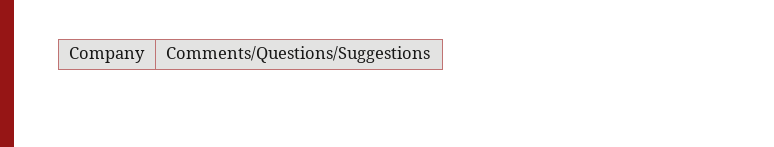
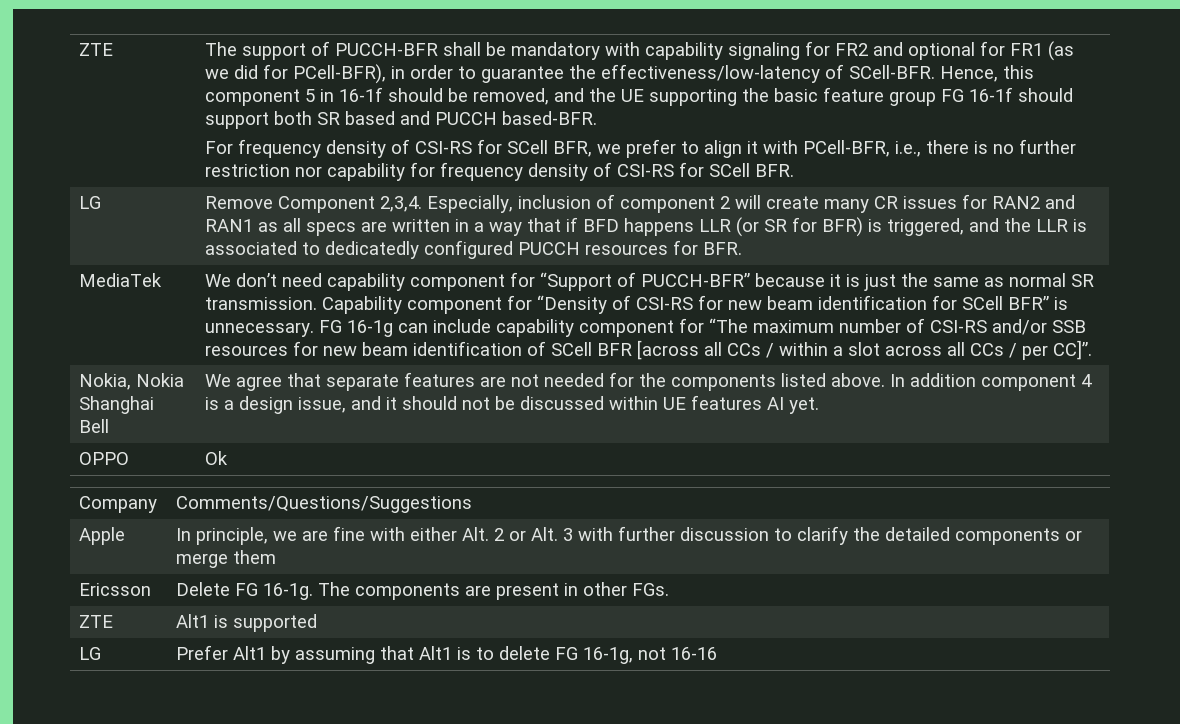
+ ZTE | The support of PUCCH-BFR shall be mandatory with capability signaling for FR2 and optional for FR1 (as we did for PCell-BFR), in order to guarantee the effectiveness/low-latency of SCell-BFR. Hence, this component 5 in 16-1f should be removed, and the UE supporting the basic feature group FG 16-1f should support both SR based and PUCCH based-BFR.
+ For frequency density of CSI-RS for SCell BFR, we prefer to align it with PCell-BFR, i.e., there is no further restriction nor capability for frequency density of CSI-RS for SCell BFR.
+ LG | Remove Component 2,3,4. Especially, inclusion of component 2 will create many CR issues for RAN2 and RAN1 as all specs are written in a way that if BFD happens LLR (or SR for BFR) is triggered, and the LLR is associated to dedicatedly configured PUCCH resources for BFR.
+ MediaTek | We don’t need capability component for “Support of PUCCH-BFR” because it is just the same as normal SR transmission. Capability component for “Density of CSI-RS for new beam identification for SCell BFR” is unnecessary. FG 16-1g can include capability component for “The maximum number of CSI-RS and/or SSB resources for new beam identification of SCell BFR [across all CCs / within a slot across all CCs / per CC]”.
+ Nokia, Nokia Shanghai Bell | We agree that separate features are not needed for the components listed above. In addition component 4 is a design issue, and it should not be discussed within UE features AI yet.
+ OPPO | Ok
  Company | Comments/Questions/Suggestions
+ Apple | In principle, we are fine with either Alt. 2 or Alt. 3 with further discussion to clarify the detailed components or merge them
+ Ericsson | Delete FG 16-1g. The components are present in other FGs.
+ ZTE | Alt1 is supported
+ LG | Prefer Alt1 by assuming that Alt1 is to delete FG 16-1g, not 16-16

